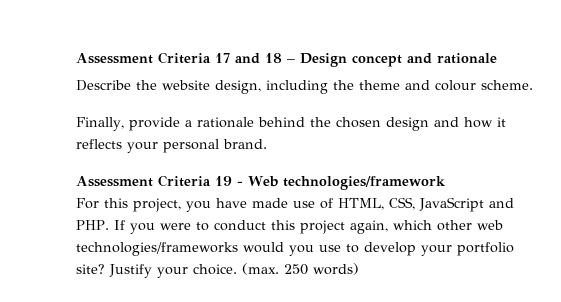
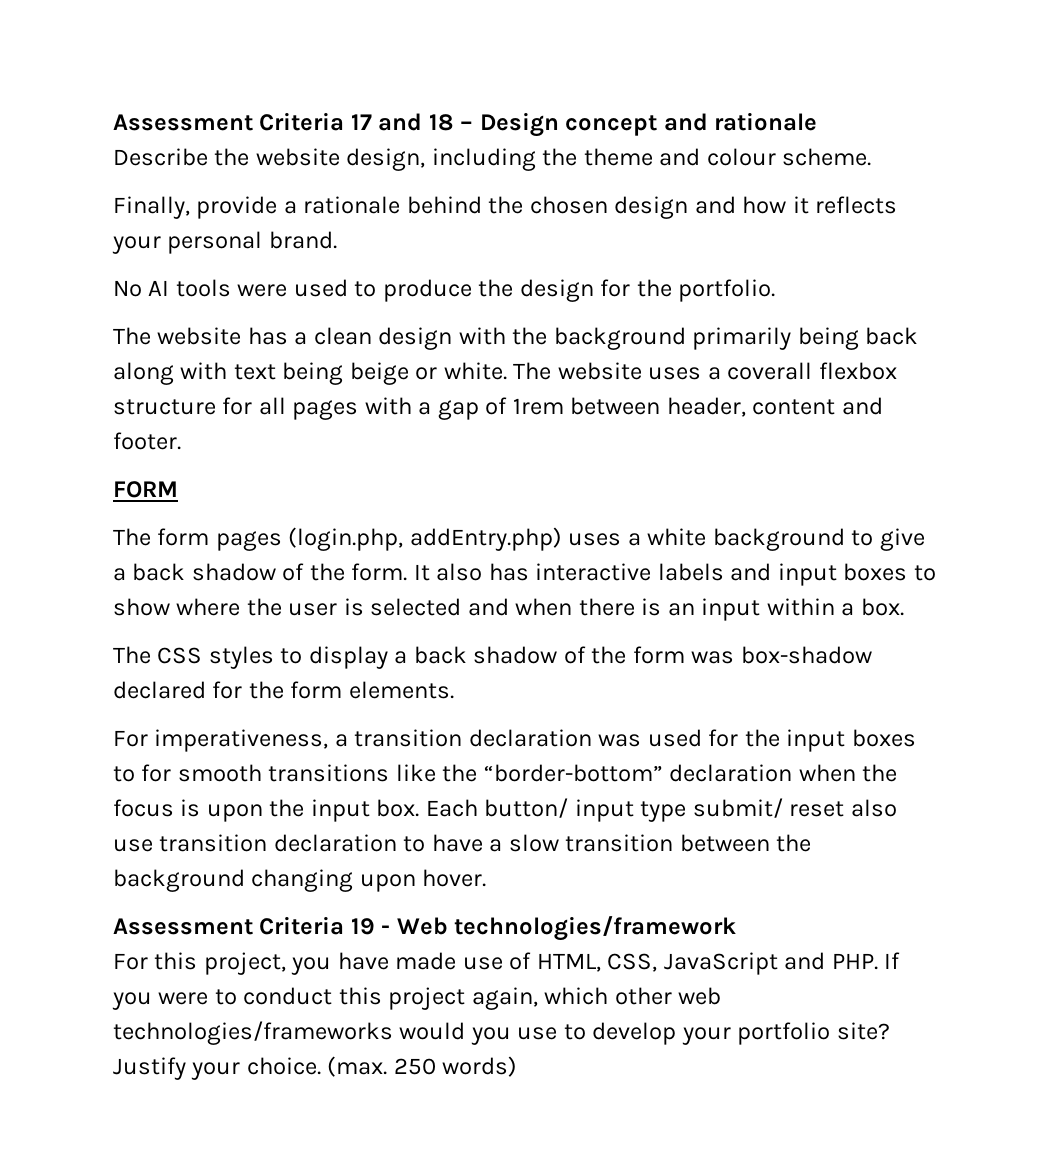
+ No AI tools were used to produce the design for the portfolio.
+ The website has a clean design with the background primarily being back along with text being beige or white. The website uses a coverall flexbox structure for all pages with a gap of 1rem between header, content and footer.
+ FORM
+ The form pages (login.php, addEntry.php) uses a white background to give a back shadow of the form. It also has interactive labels and input boxes to show where the user is selected and when there is an input within a box.
+ The CSS styles to display a back shadow of the form was box-shadow declared for the form elements.
+ For imperativeness, a transition declaration was used for the input boxes to for smooth transitions like the “border-bottom” declaration when the focus is upon the input box. Each button/ input type submit/ reset also use transition declaration to have a slow transition between the background changing upon hover.

